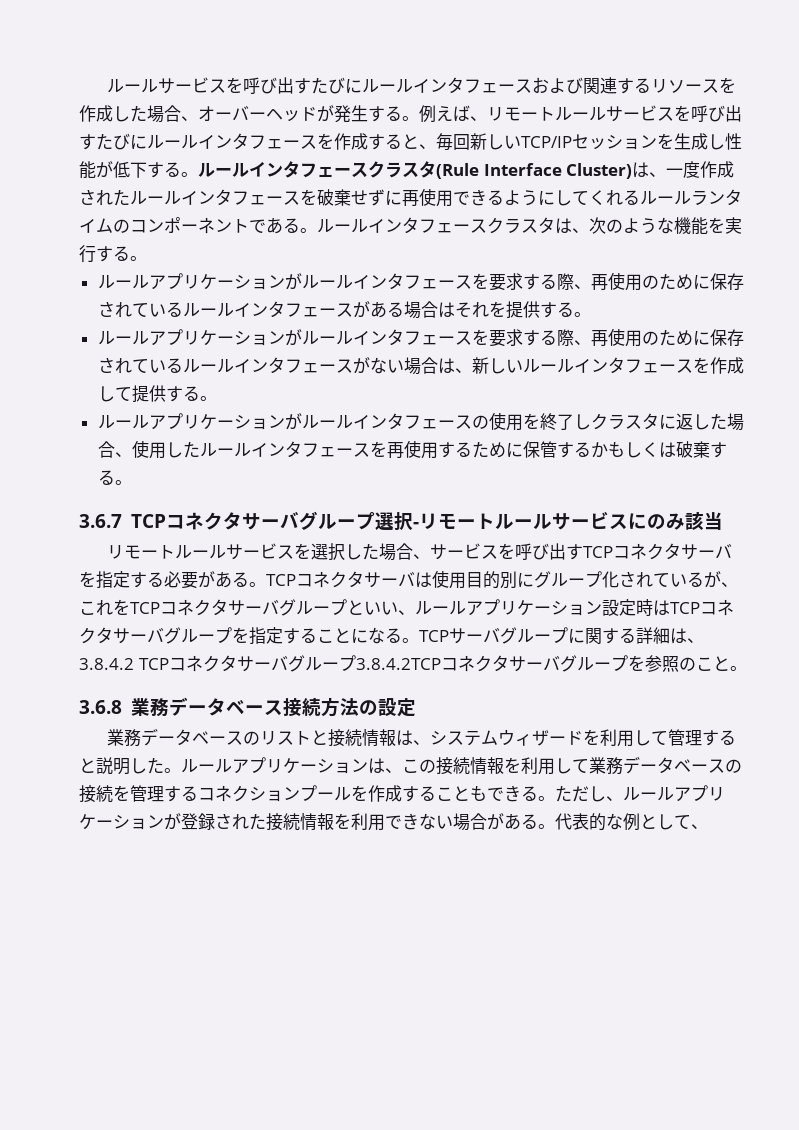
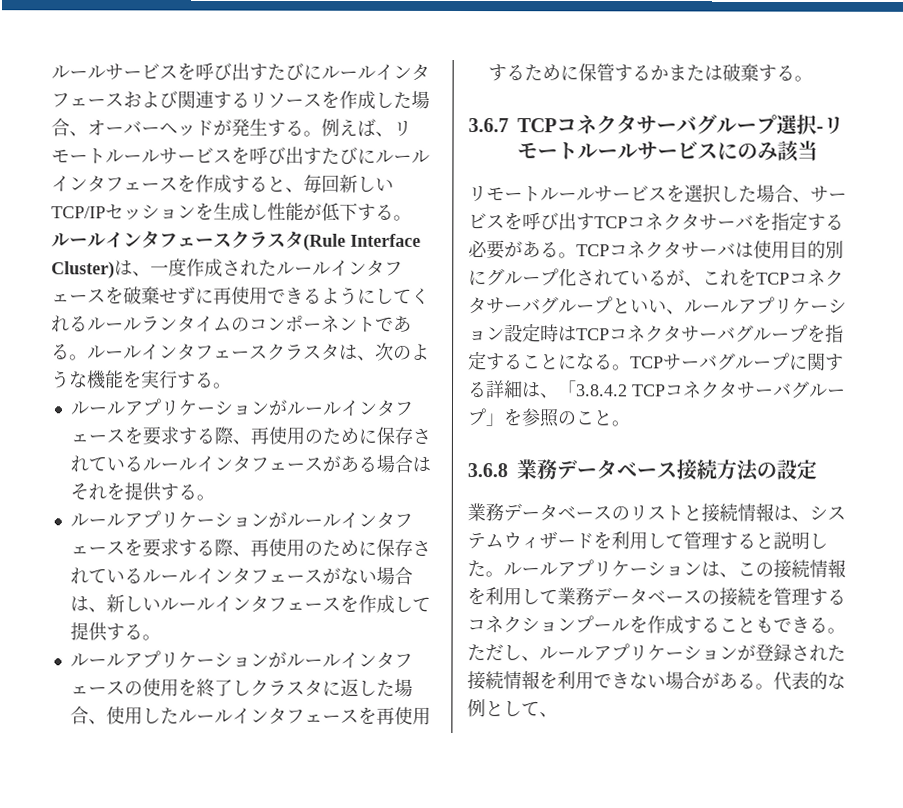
- ルールアプリケーションがルールインタフェースの使用を終了しクラスタに返した場合、使用したルールインタフェースを再使用するために保管するかもしくは破棄する。
+ ルールアプリケーションがルールインタフェースの使用を終了しクラスタに返した場合、使用したルールインタフェースを再使用するために保管するかまたは破棄する。
- TCPサーバグループに関する詳細は、3.8.4.2 TCPコネクタサーバグループ3.8.4.2TCPコネクタサーバグループを参照のこと。
+ TCPサーバグループに関する詳細は、「3.8.4.2 TCPコネクタサーバグループ」を参照のこと。

